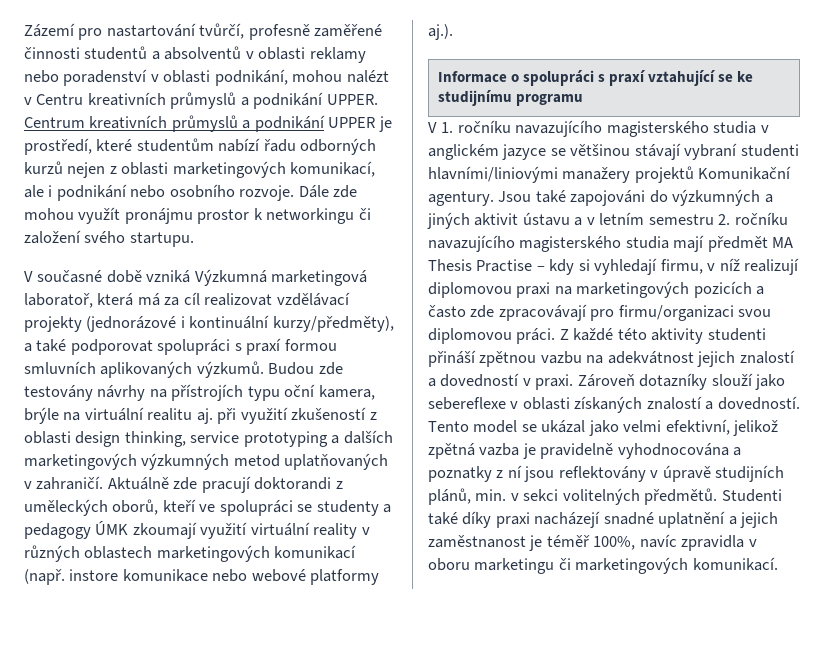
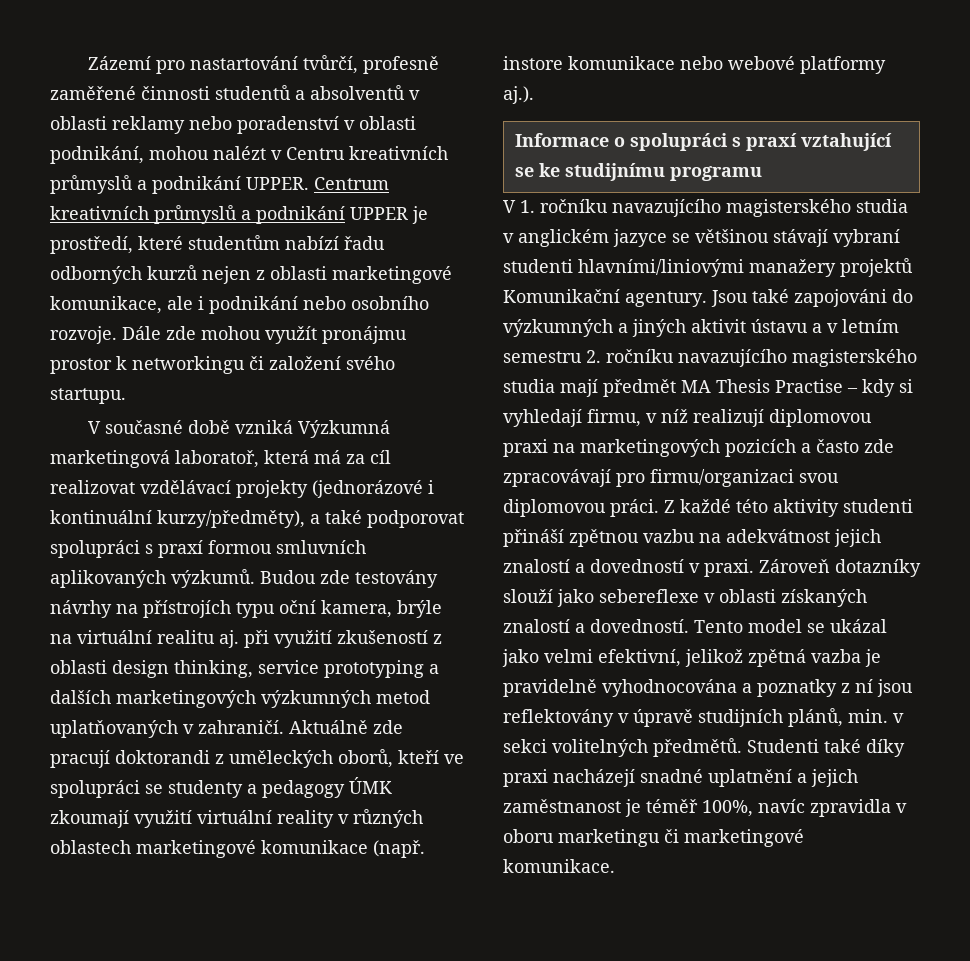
- Centrum kreativních průmyslů a podnikání UPPER je prostředí, které studentům nabízí řadu odborných kurzů nejen z oblasti marketingových komunikací, ale i podnikání nebo osobního rozvoje.
+ Centrum kreativních průmyslů a podnikání UPPER je prostředí, které studentům nabízí řadu odborných kurzů nejen z oblasti marketingové komunikace, ale i podnikání nebo osobního rozvoje.
- Aktuálně zde pracují doktorandi z uměleckých oborů, kteří ve spolupráci se studenty a pedagogy ÚMK zkoumají využití virtuální reality v různých oblastech marketingových komunikací (např. instore komunikace nebo webové platformy aj.).
+ Aktuálně zde pracují doktorandi z uměleckých oborů, kteří ve spolupráci se studenty a pedagogy ÚMK zkoumají využití virtuální reality v různých oblastech marketingové komunikace (např. instore komunikace nebo webové platformy aj.).
- Studenti také díky praxi nacházejí snadné uplatnění a jejich zaměstnanost je téměř 100%, navíc zpravidla v oboru marketingu či marketingových komunikací.
+ Studenti také díky praxi nacházejí snadné uplatnění a jejich zaměstnanost je téměř 100%, navíc zpravidla v oboru marketingu či marketingové komunikace.

